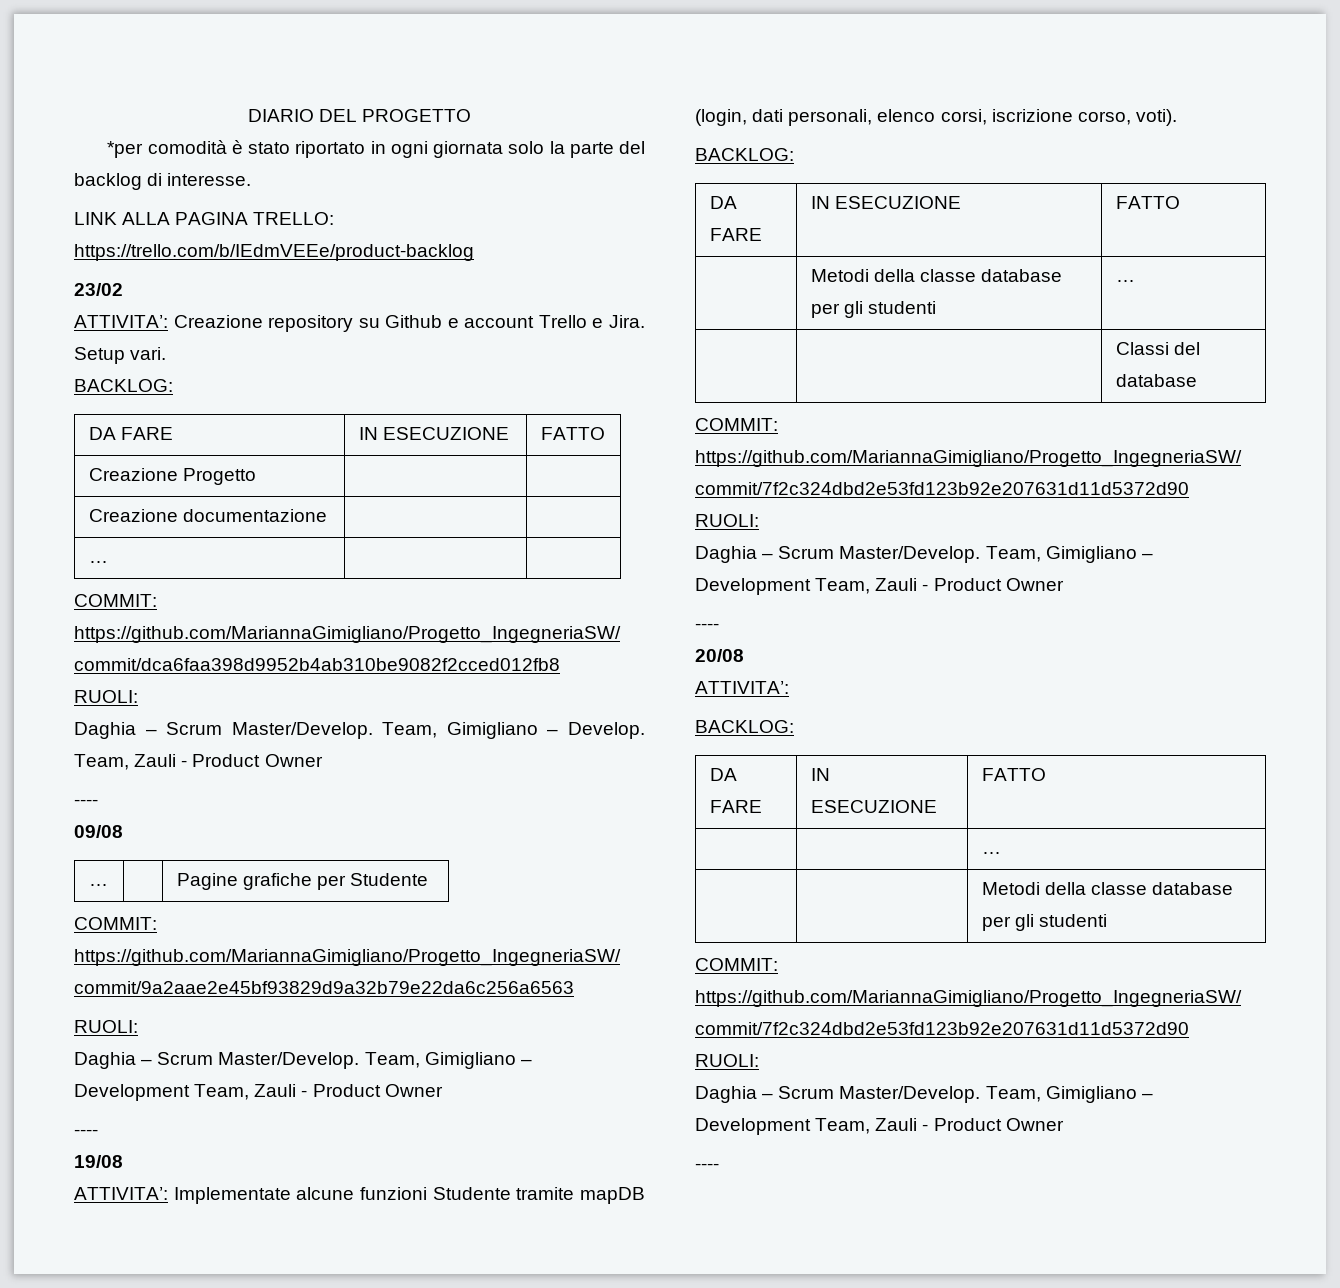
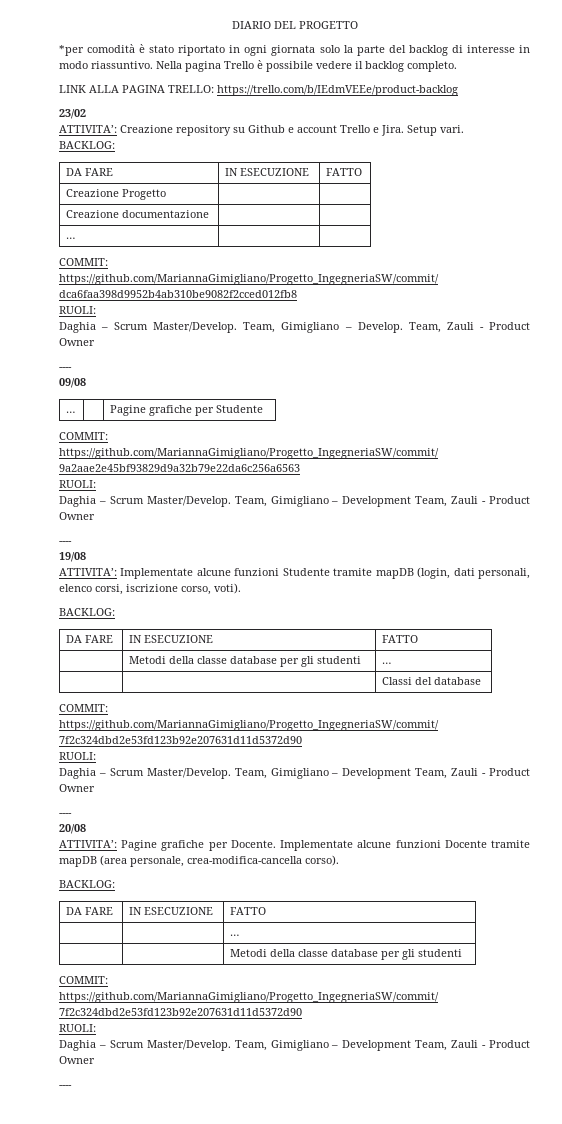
- *per comodità è stato riportato in ogni giornata solo la parte del backlog di interesse.
+ *per comodità è stato riportato in ogni giornata solo la parte del backlog di interesse in modo riassuntivo. Nella pagina Trello è possibile vedere il backlog completo.
  20/08
- ATTIVITA’:
+ ATTIVITA’: Pagine grafiche per Docente. Implementate alcune funzioni Docente tramite mapDB (area personale, crea-modifica-cancella corso).

